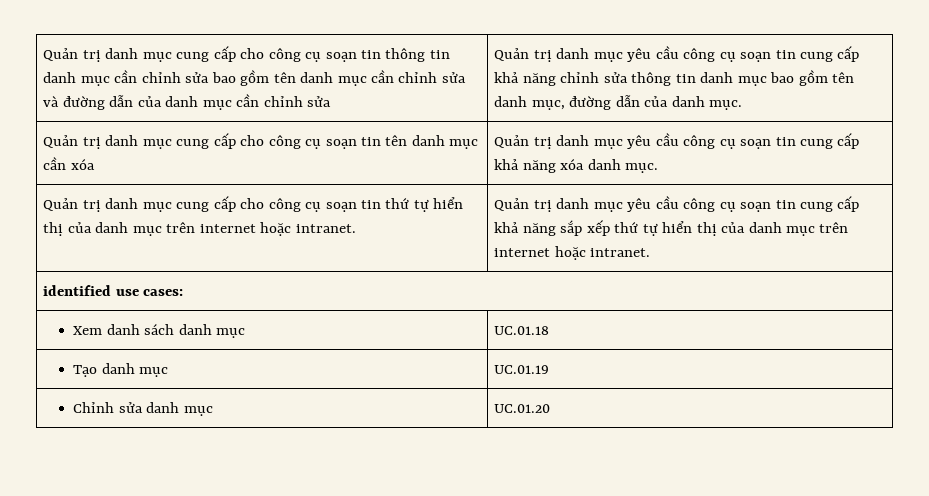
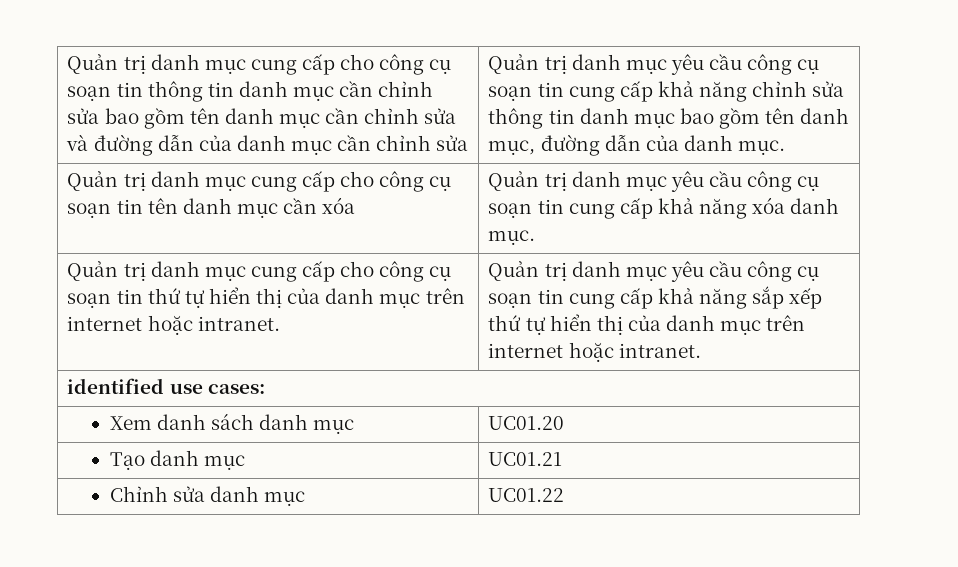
- Xem danh sách danh mục | UC.01.18
+ Xem danh sách danh mục | UC01.20
- Tạo danh mục | UC.01.19
+ Tạo danh mục | UC01.21
- Chỉnh sửa danh mục | UC.01.20
+ Chỉnh sửa danh mục | UC01.22

